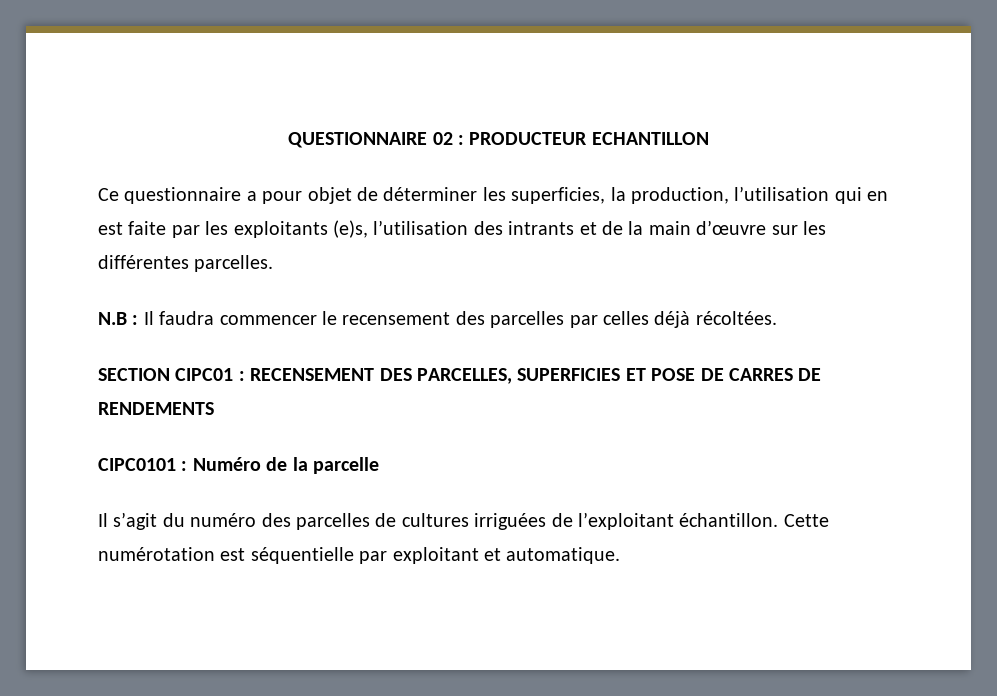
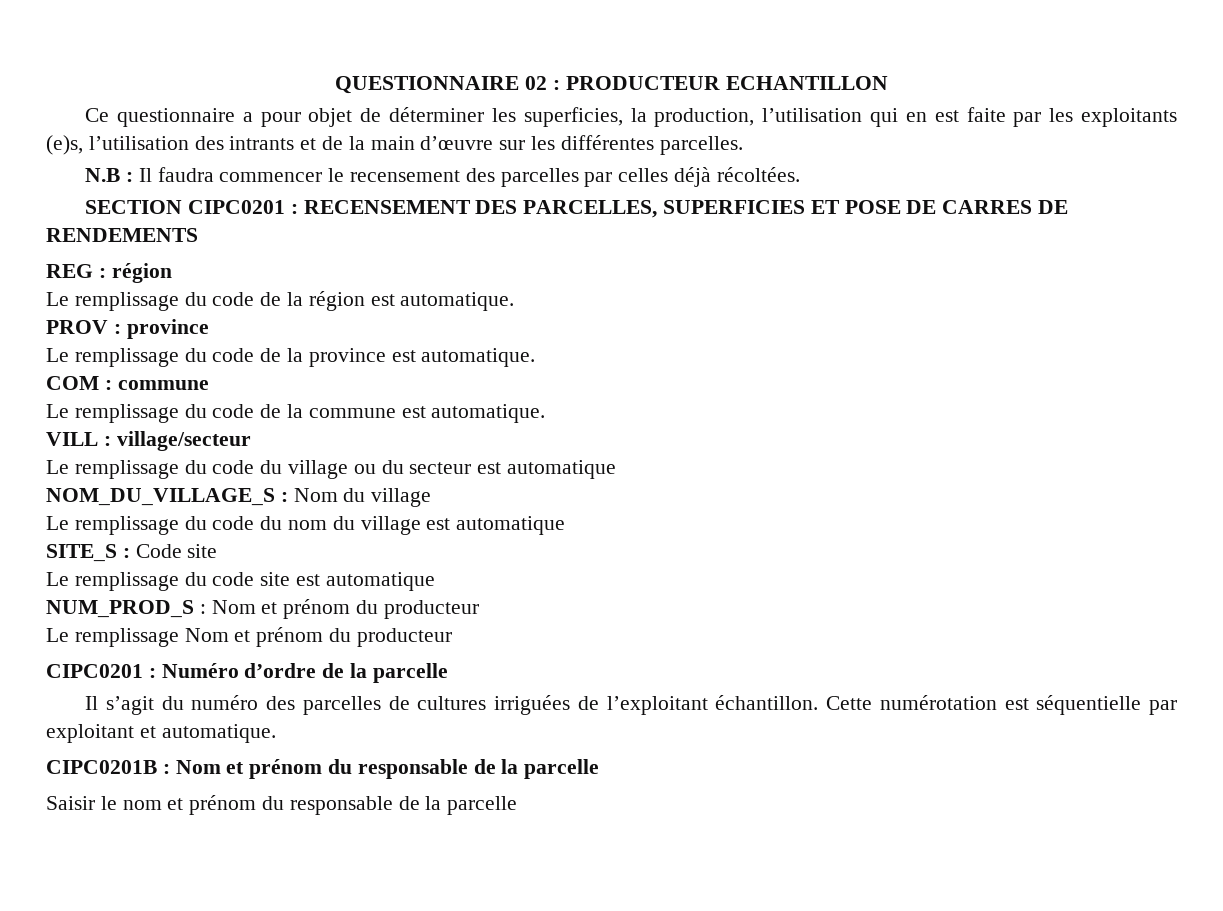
- SECTION CIPC01 : RECENSEMENT DES PARCELLES, SUPERFICIES ET POSE DE CARRES DE RENDEMENTS
+ SECTION CIPC0201 : RECENSEMENT DES PARCELLES, SUPERFICIES ET POSE DE CARRES DE RENDEMENTS
- CIPC0101 : Numéro de la parcelle
+ REG : région
+ Le remplissage du code de la région est automatique.
+ PROV : province
+ Le remplissage du code de la province est automatique.
+ COM : commune
+ Le remplissage du code de la commune est automatique.
+ VILL : village/secteur
+ Le remplissage du code du village ou du secteur est automatique
+ NOM_DU_VILLAGE_S : Nom du village
+ Le remplissage du code du nom du village est automatique
+ SITE_S : Code site
+ Le remplissage du code site est automatique
+ NUM_PROD_S : Nom et prénom du producteur
+ Le remplissage Nom et prénom du producteur
+ CIPC0201 : Numéro d’ordre de la parcelle
+ CIPC0201B : Nom et prénom du responsable de la parcelle
+ Saisir le nom et prénom du responsable de la parcelle

